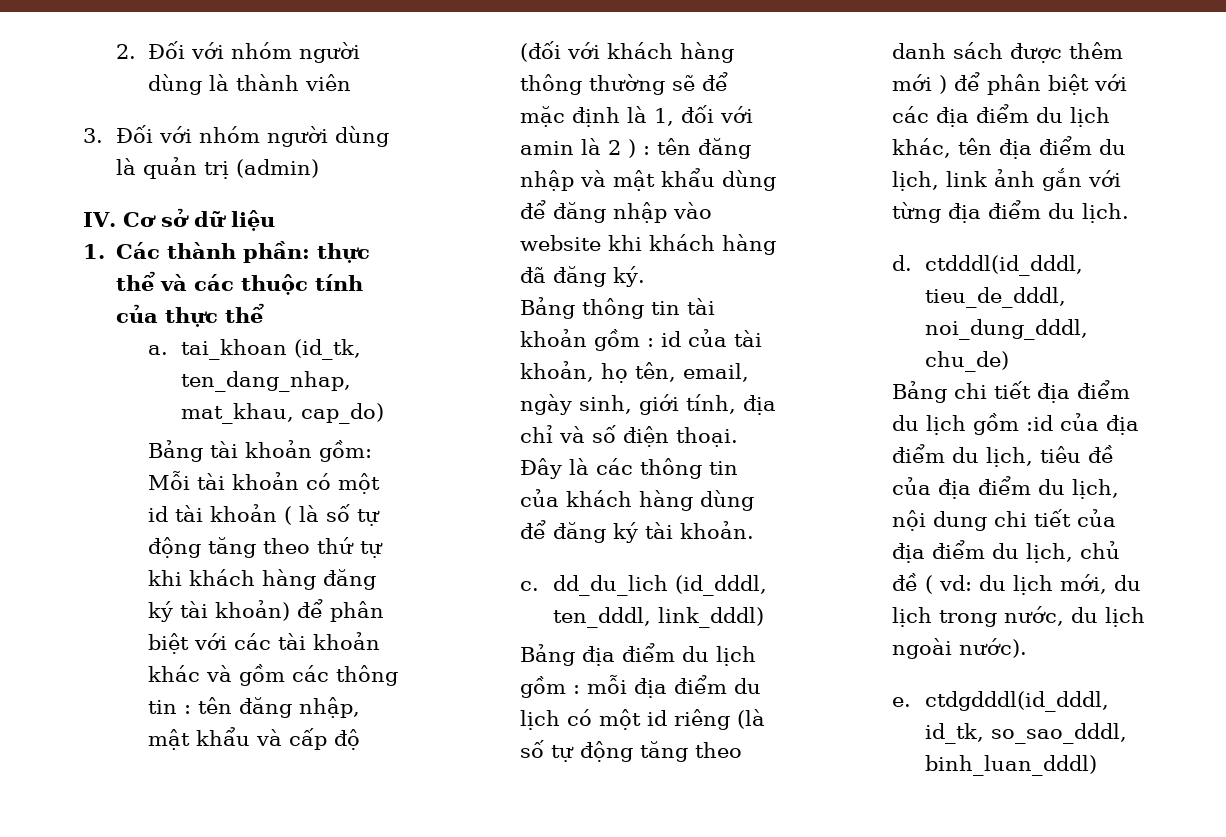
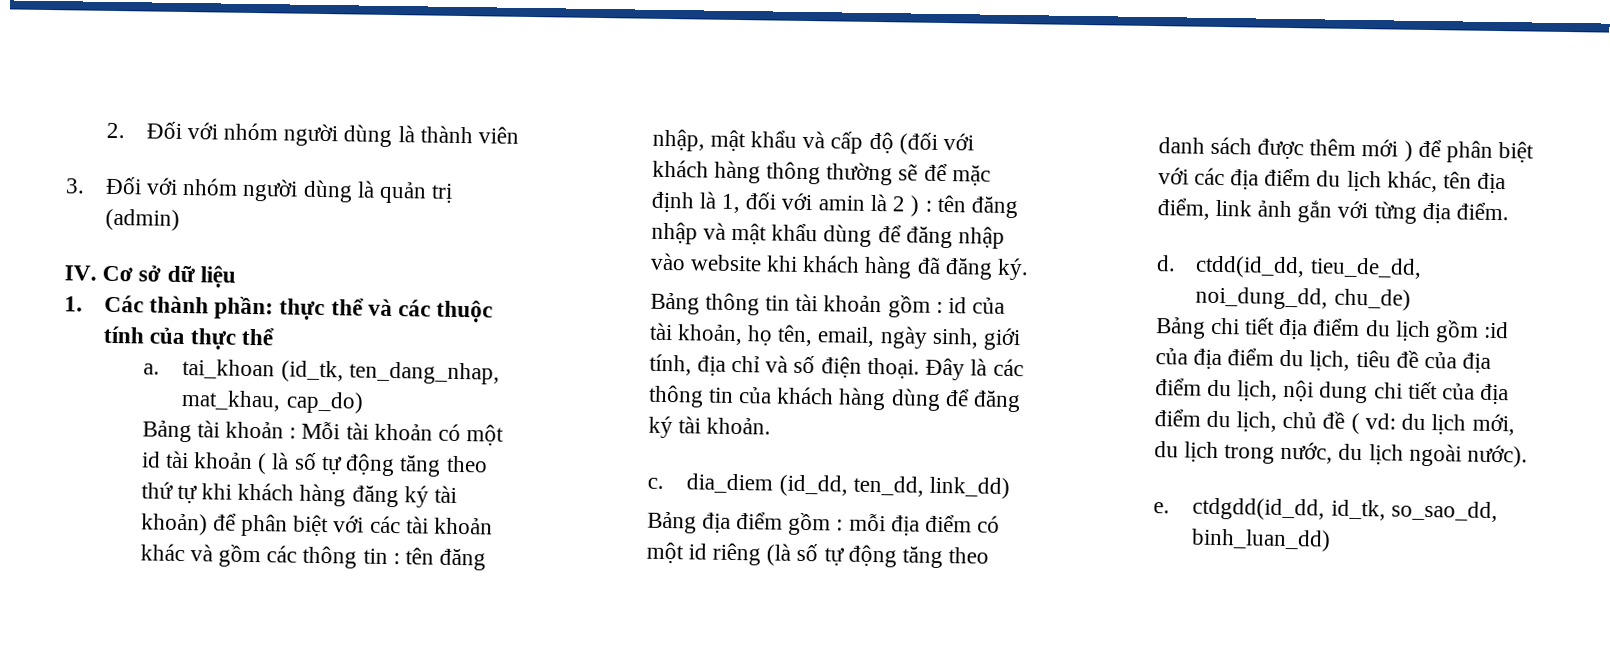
- Bảng tài khoản gồm:
+ Bảng tài khoản :
- c. dd_du_lich (id_dddl, ten_dddl, link_dddl)
+ c. dia_diem (id_dd, ten_dd, link_dd)
- Bảng địa điểm du lịch gồm : mỗi địa điểm du lịch có một id riêng (là số tự động tăng theo danh sách được thêm mới ) để phân biệt với các địa điểm du lịch khác, tên địa điểm du lịch, link ảnh gắn với từng địa điểm du lịch.
- d. ctdddl(id_dddl, tieu_de_dddl, noi_dung_dddl, chu_de)
+ Bảng địa điểm gồm : mỗi địa điểm có một id riêng (là số tự động tăng theo danh sách được thêm mới ) để phân biệt với các địa điểm du lịch khác, tên địa điểm, link ảnh gắn với từng địa điểm.
+ d. ctdd(id_dd, tieu_de_dd, noi_dung_dd, chu_de)
- e. ctdgdddl(id_dddl, id_tk, so_sao_dddl, binh_luan_dddl)
+ e. ctdgdd(id_dd, id_tk, so_sao_dd, binh_luan_dd)

